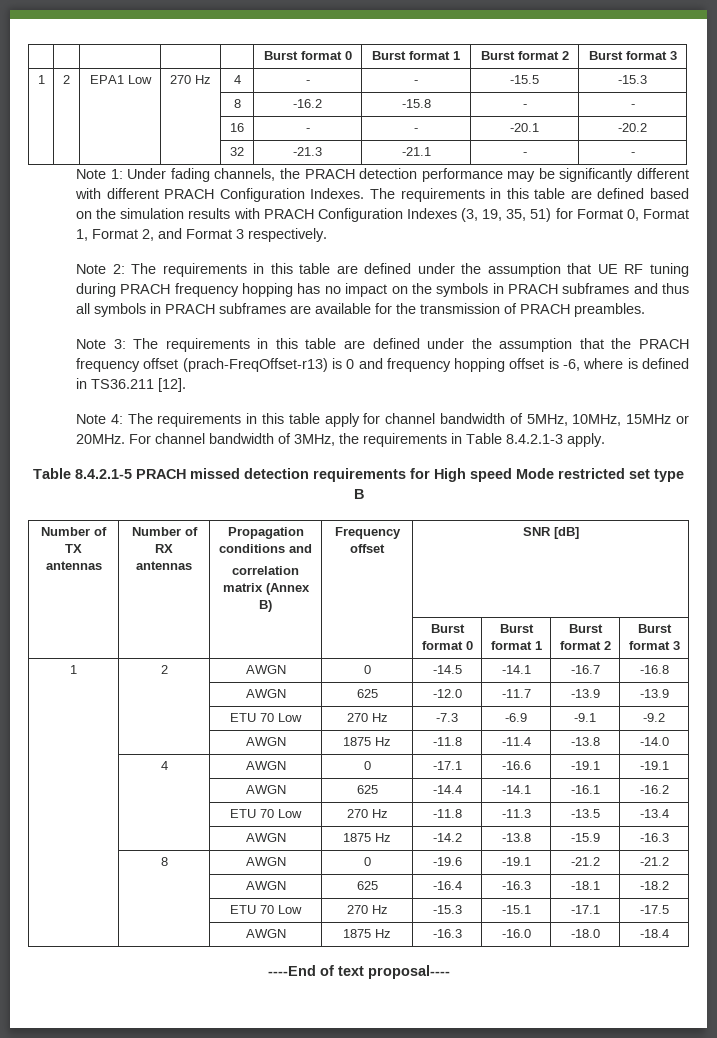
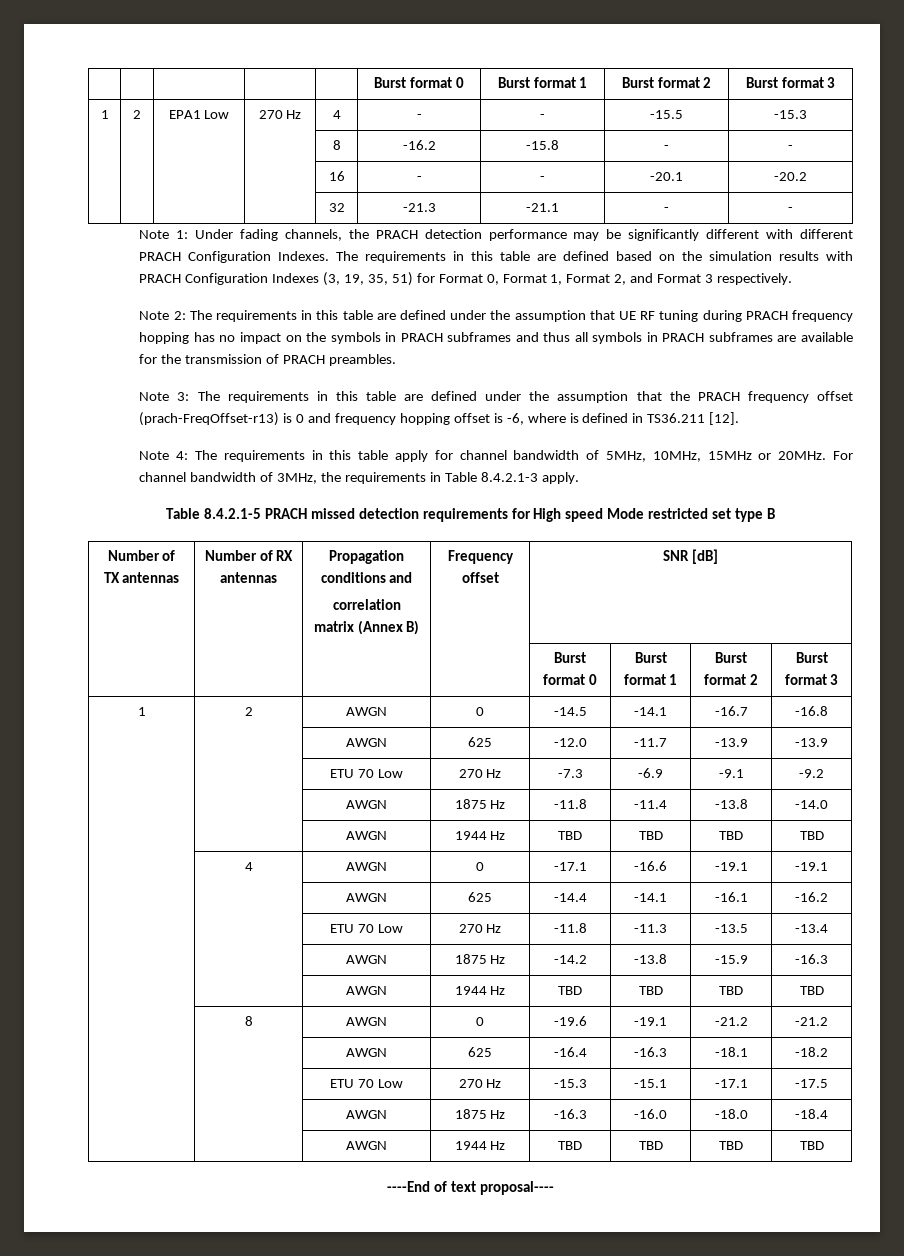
  | | AWGN | 1875 Hz | -11.8 | -11.4 | -13.8 | -14.0
+ | | AWGN | 1944 Hz | TBD | TBD | TBD | TBD
  | | AWGN | 1875 Hz | -14.2 | -13.8 | -15.9 | -16.3
+ | | AWGN | 1944 Hz | TBD | TBD | TBD | TBD
  | | AWGN | 1875 Hz | -16.3 | -16.0 | -18.0 | -18.4
+ | | AWGN | 1944 Hz | TBD | TBD | TBD | TBD

